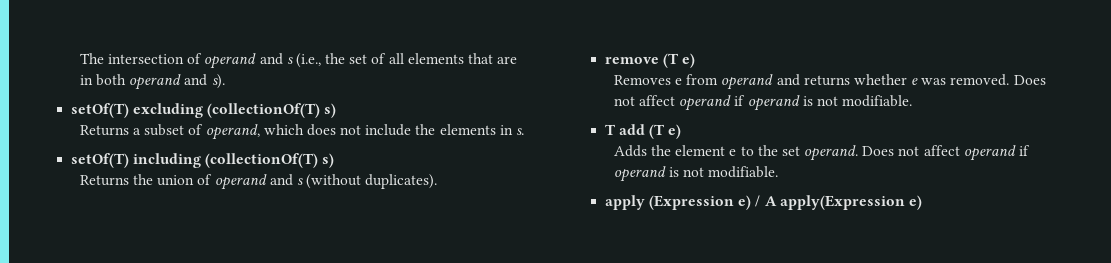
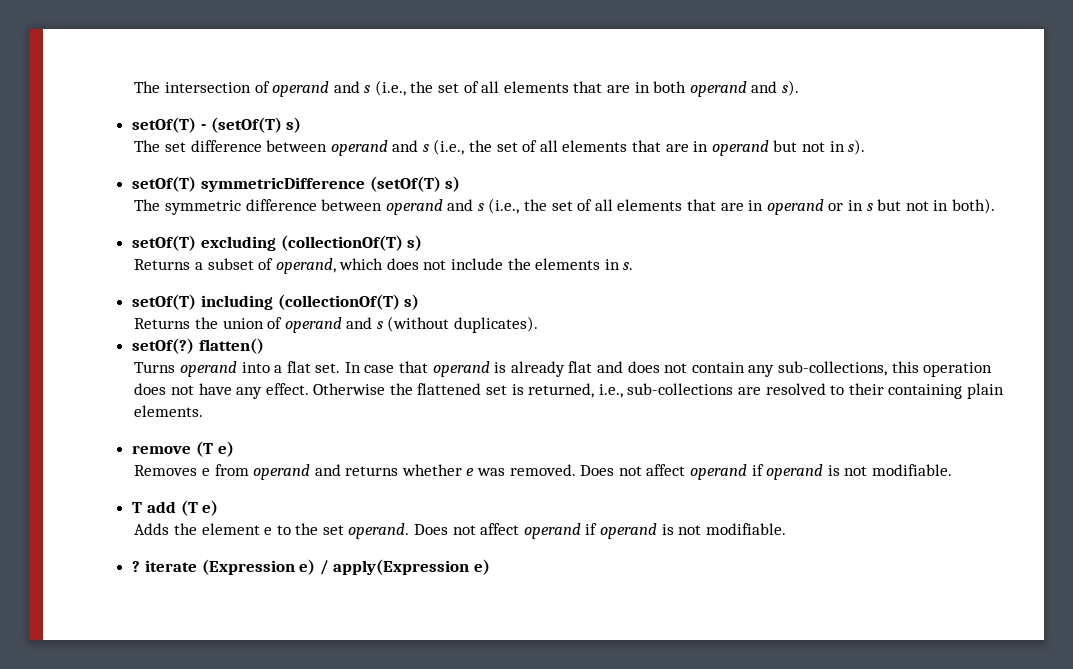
+ setOf(T) - (setOf(T) s)
+ The set difference between operand and s (i.e., the set of all elements that are in operand but not in s).
+ setOf(T) symmetricDifference (setOf(T) s)
+ The symmetric difference between operand and s (i.e., the set of all elements that are in operand or in s but not in both).
+ setOf(?) flatten()
+ Turns operand into a flat set. In case that operand is already flat and does not contain any sub-collections, this operation does not have any effect. Otherwise the flattened set is returned, i.e., sub-collections are resolved to their containing plain elements.
- apply (Expression e) / A apply(Expression e)
+ ? iterate (Expression e) / apply(Expression e)

